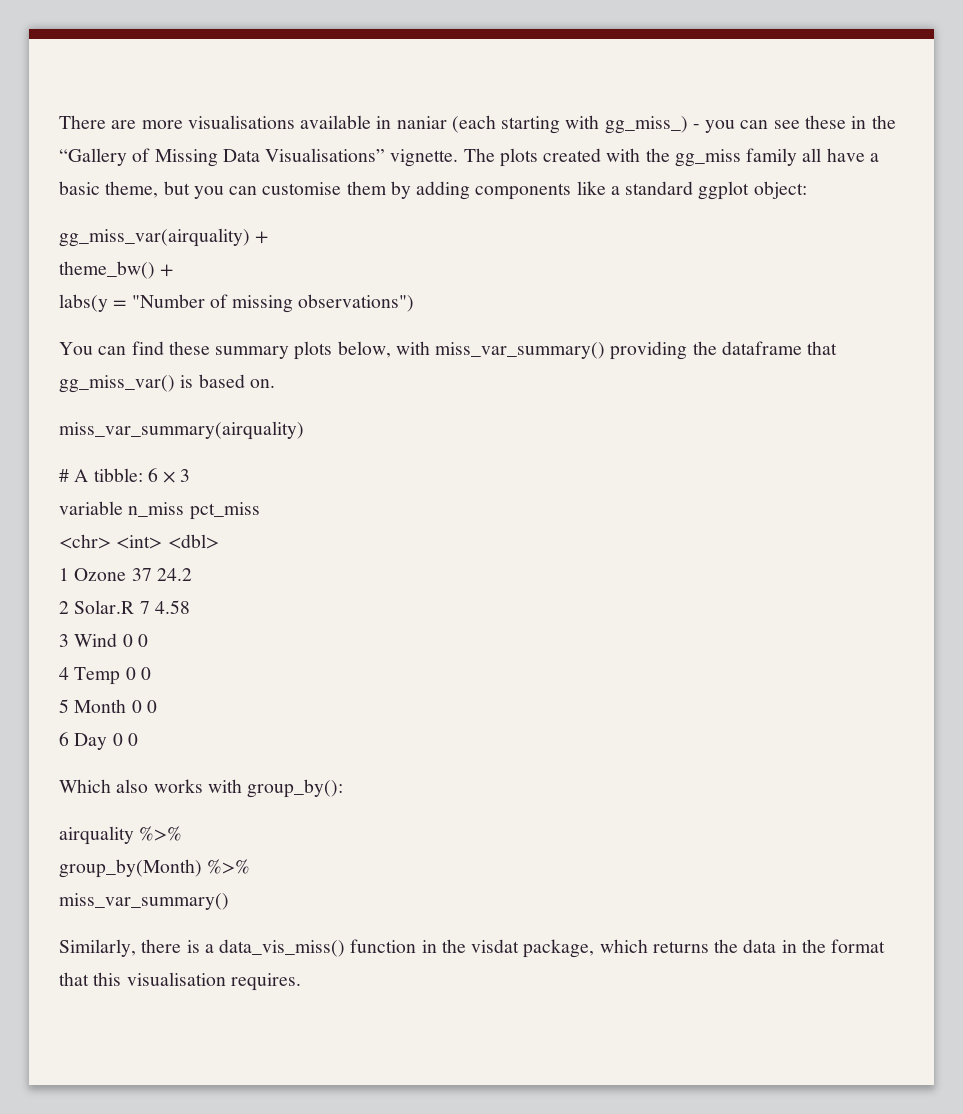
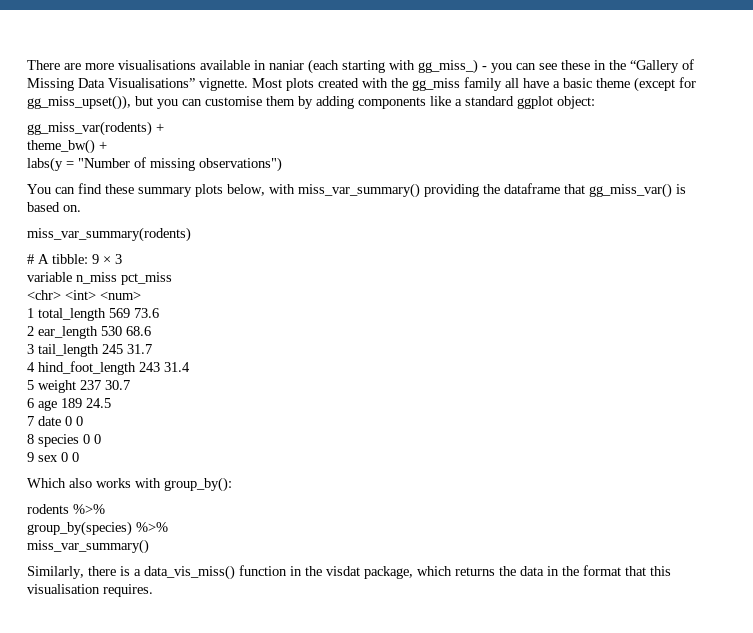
- The plots created with the gg_miss family all have a basic theme, but you can customise them by adding components like a standard ggplot object:
+ Most plots created with the gg_miss family all have a basic theme (except for gg_miss_upset()), but you can customise them by adding components like a standard ggplot object:
- gg_miss_var(airquality) +
+ gg_miss_var(rodents) +
- miss_var_summary(airquality)
+ miss_var_summary(rodents)
- # A tibble: 6 × 3
+ # A tibble: 9 × 3
- <chr> <int> <dbl>
+ <chr> <int> <num>
- 1 Ozone 37 24.2
- 2 Solar.R 7 4.58
- 3 Wind 0 0
- 4 Temp 0 0
- 5 Month 0 0
- 6 Day 0 0
+ 1 total_length 569 73.6
+ 2 ear_length 530 68.6
+ 3 tail_length 245 31.7
+ 4 hind_foot_length 243 31.4
+ 5 weight 237 30.7
+ 6 age 189 24.5
+ 7 date 0 0
+ 8 species 0 0
+ 9 sex 0 0
- airquality %>%
- group_by(Month) %>%
+ rodents %>%
+ group_by(species) %>%

